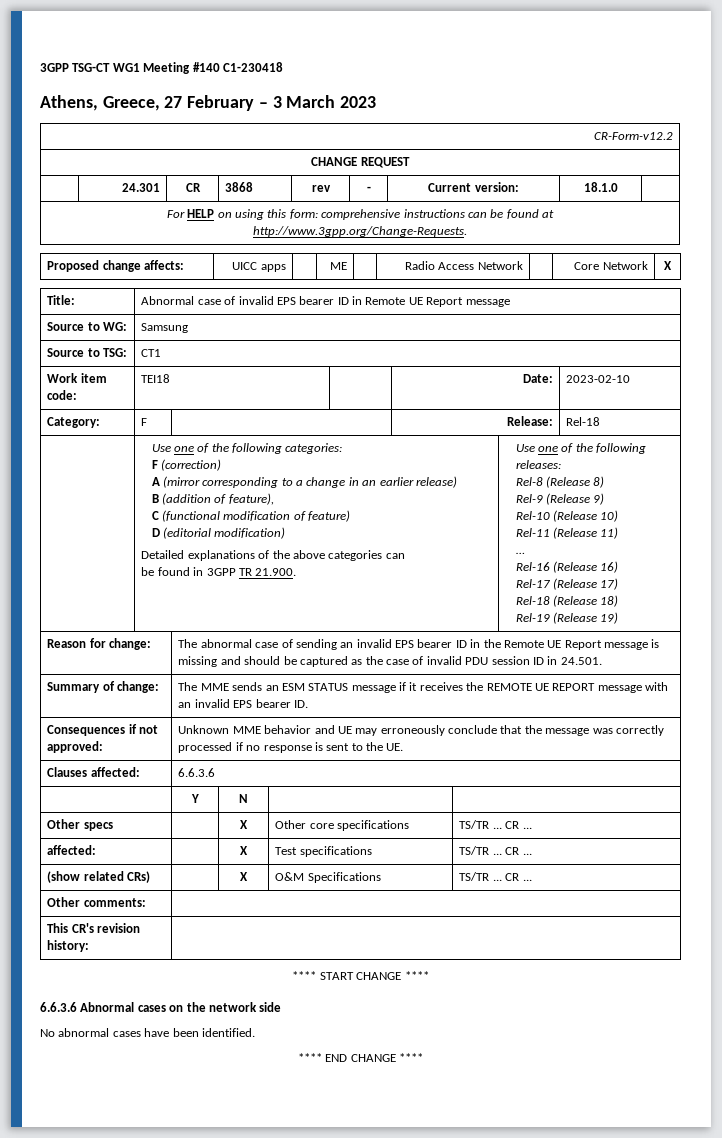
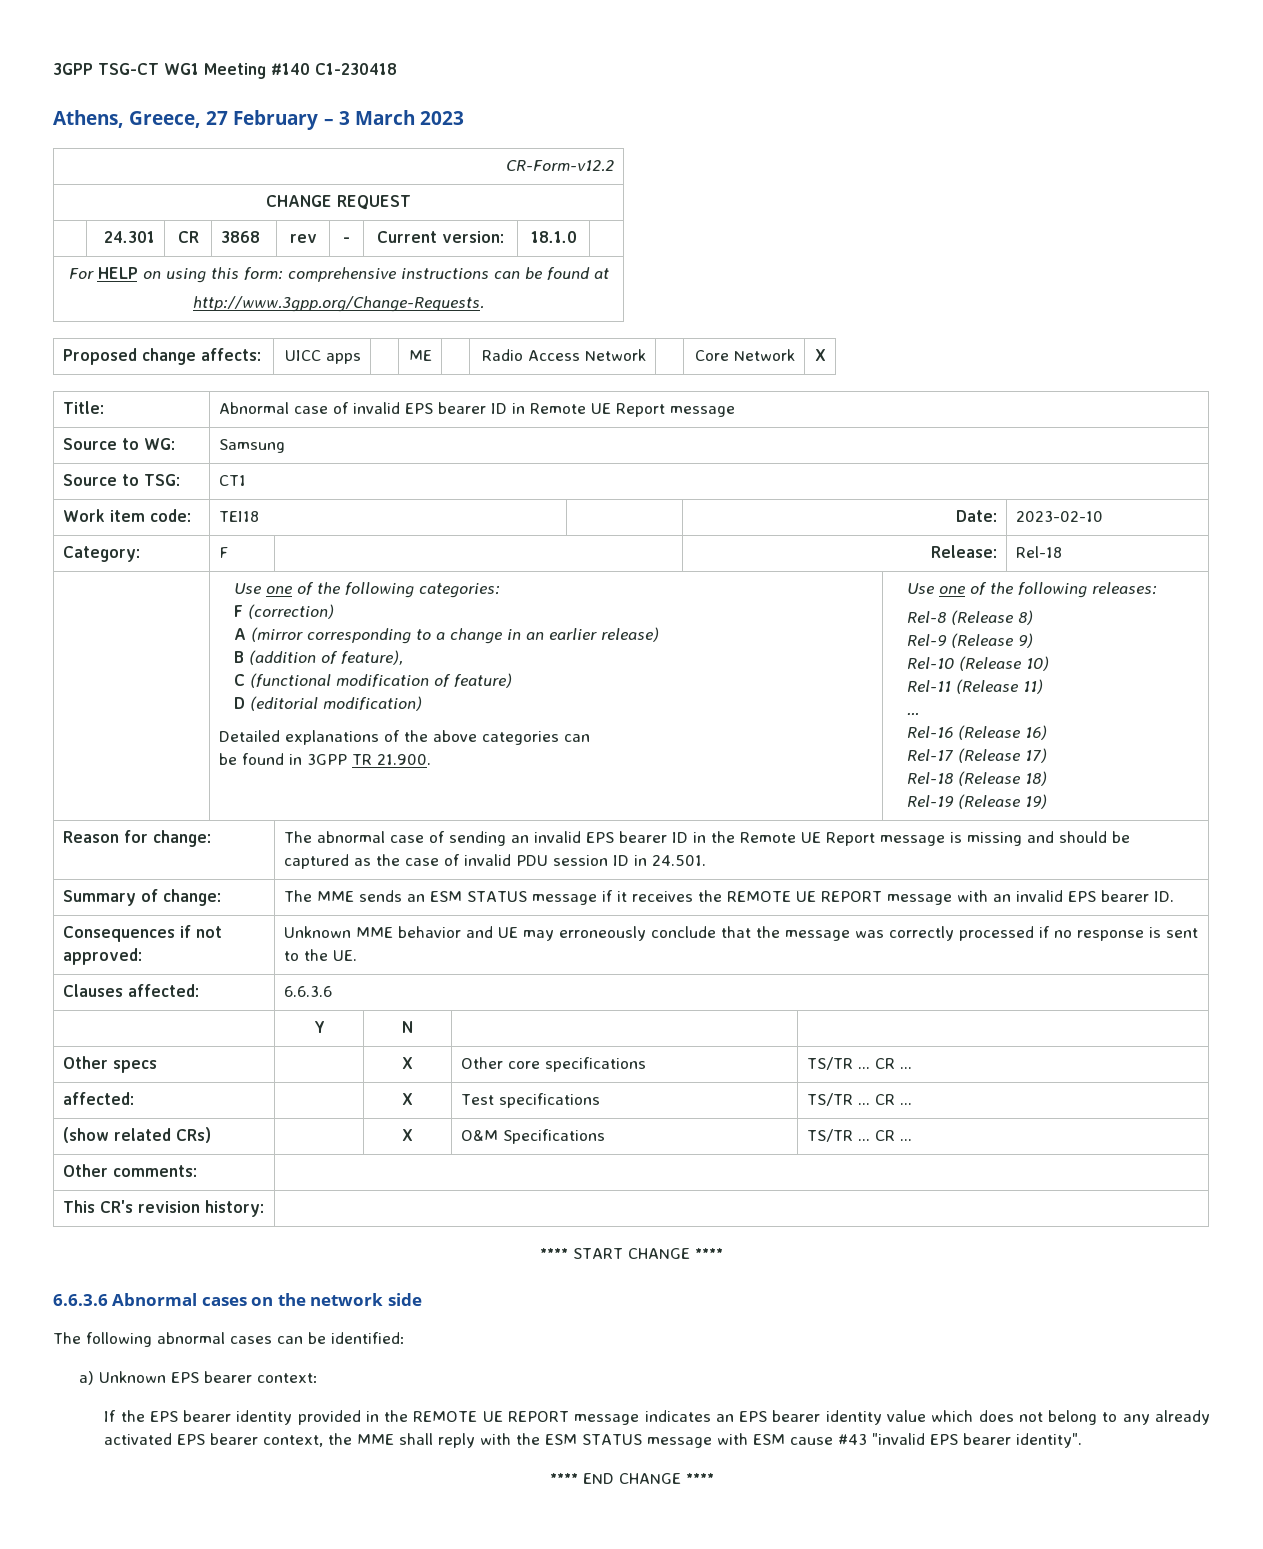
- No abnormal cases have been identified.
+ The following abnormal cases can be identified:
+ a) Unknown EPS bearer context:
+ If the EPS bearer identity provided in the REMOTE UE REPORT message indicates an EPS bearer identity value which does not belong to any already activated EPS bearer context, the MME shall reply with the ESM STATUS message with ESM cause #43 "invalid EPS bearer identity".

